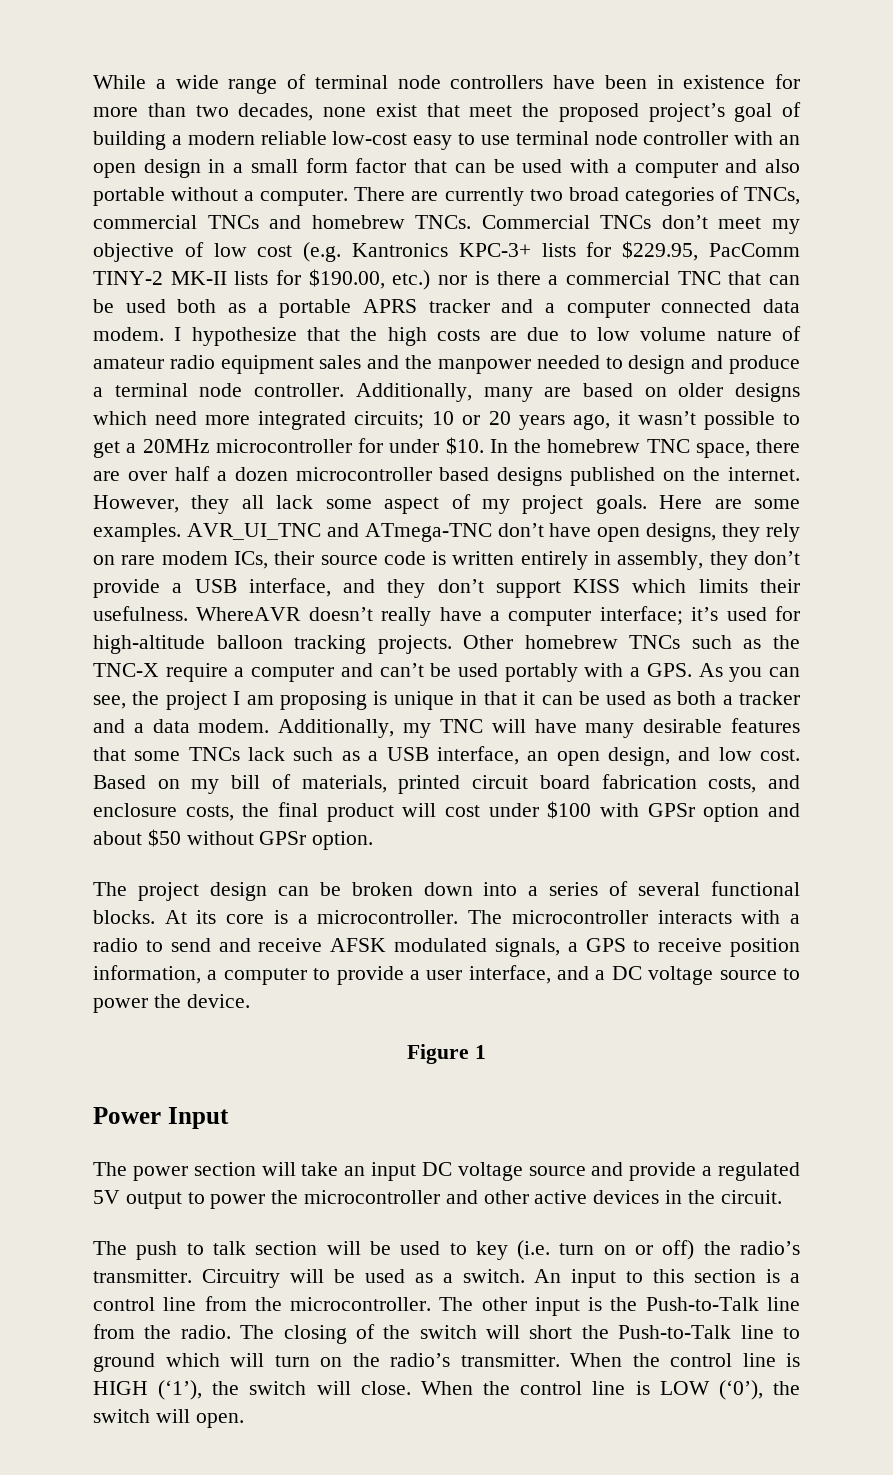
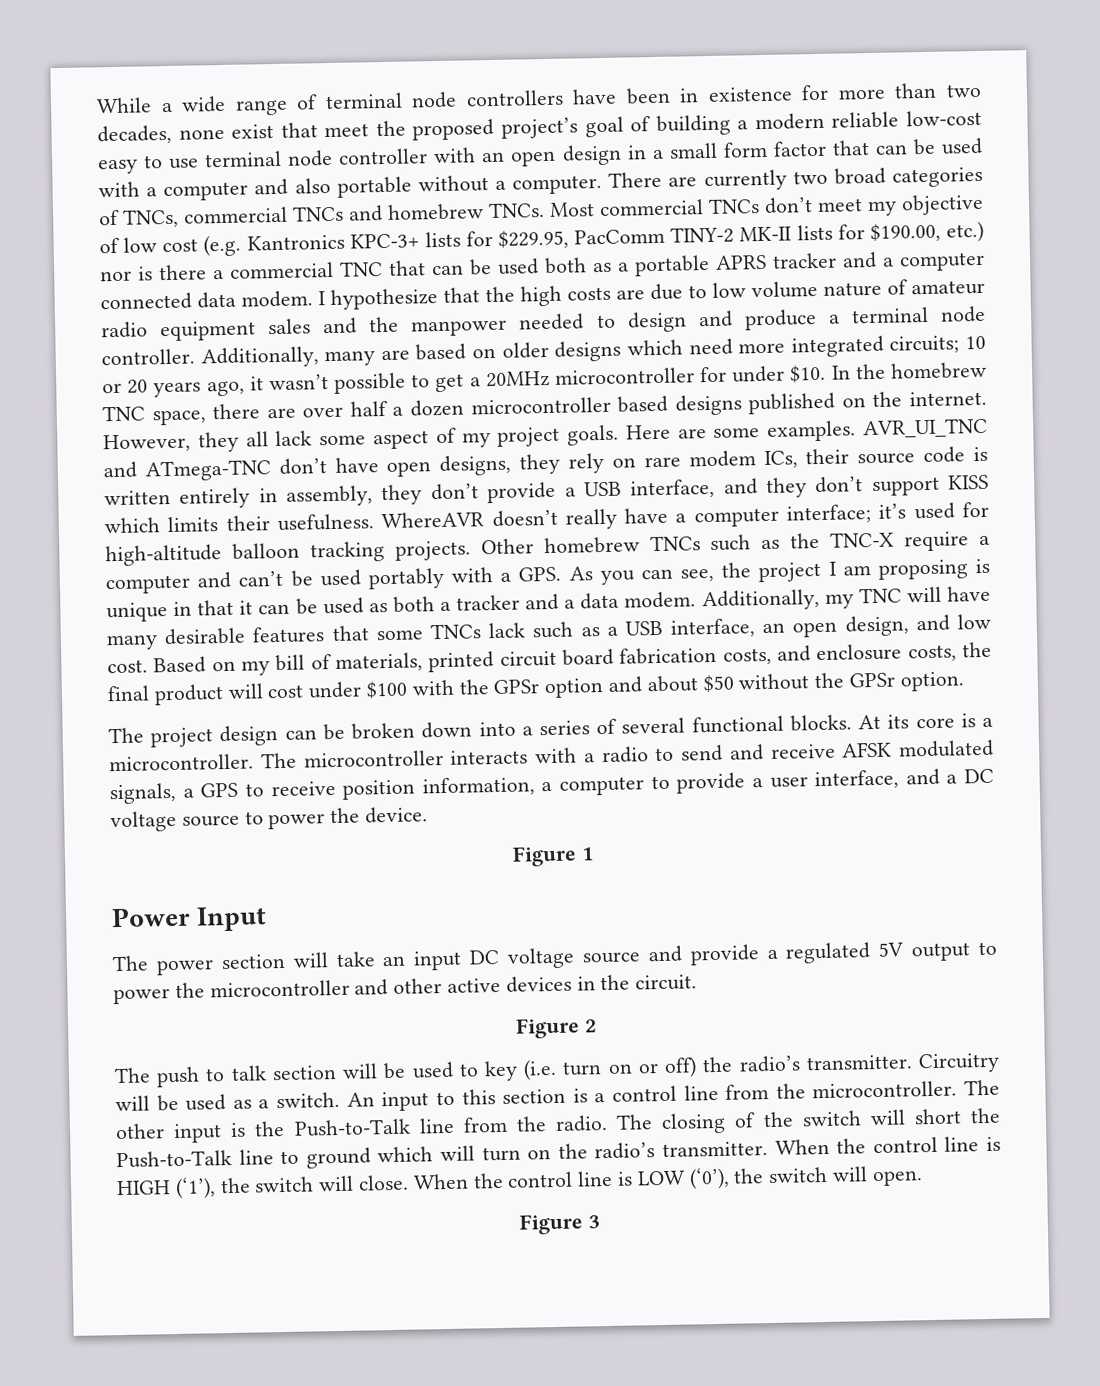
- Commercial TNCs don’t meet my objective of low cost (e.g. Kantronics KPC-3+ lists for $229.95, PacComm TINY-2 MK-II lists for $190.00, etc.) nor is there a commercial TNC that can be used both as a portable APRS tracker and a computer connected data modem.
+ Most commercial TNCs don’t meet my objective of low cost (e.g. Kantronics KPC-3+ lists for $229.95, PacComm TINY-2 MK-II lists for $190.00, etc.) nor is there a commercial TNC that can be used both as a portable APRS tracker and a computer connected data modem.
- Based on my bill of materials, printed circuit board fabrication costs, and enclosure costs, the final product will cost under $100 with GPSr option and about $50 without GPSr option.
+ Based on my bill of materials, printed circuit board fabrication costs, and enclosure costs, the final product will cost under $100 with the GPSr option and about $50 without the GPSr option.
+ Figure 2
+ Figure 3

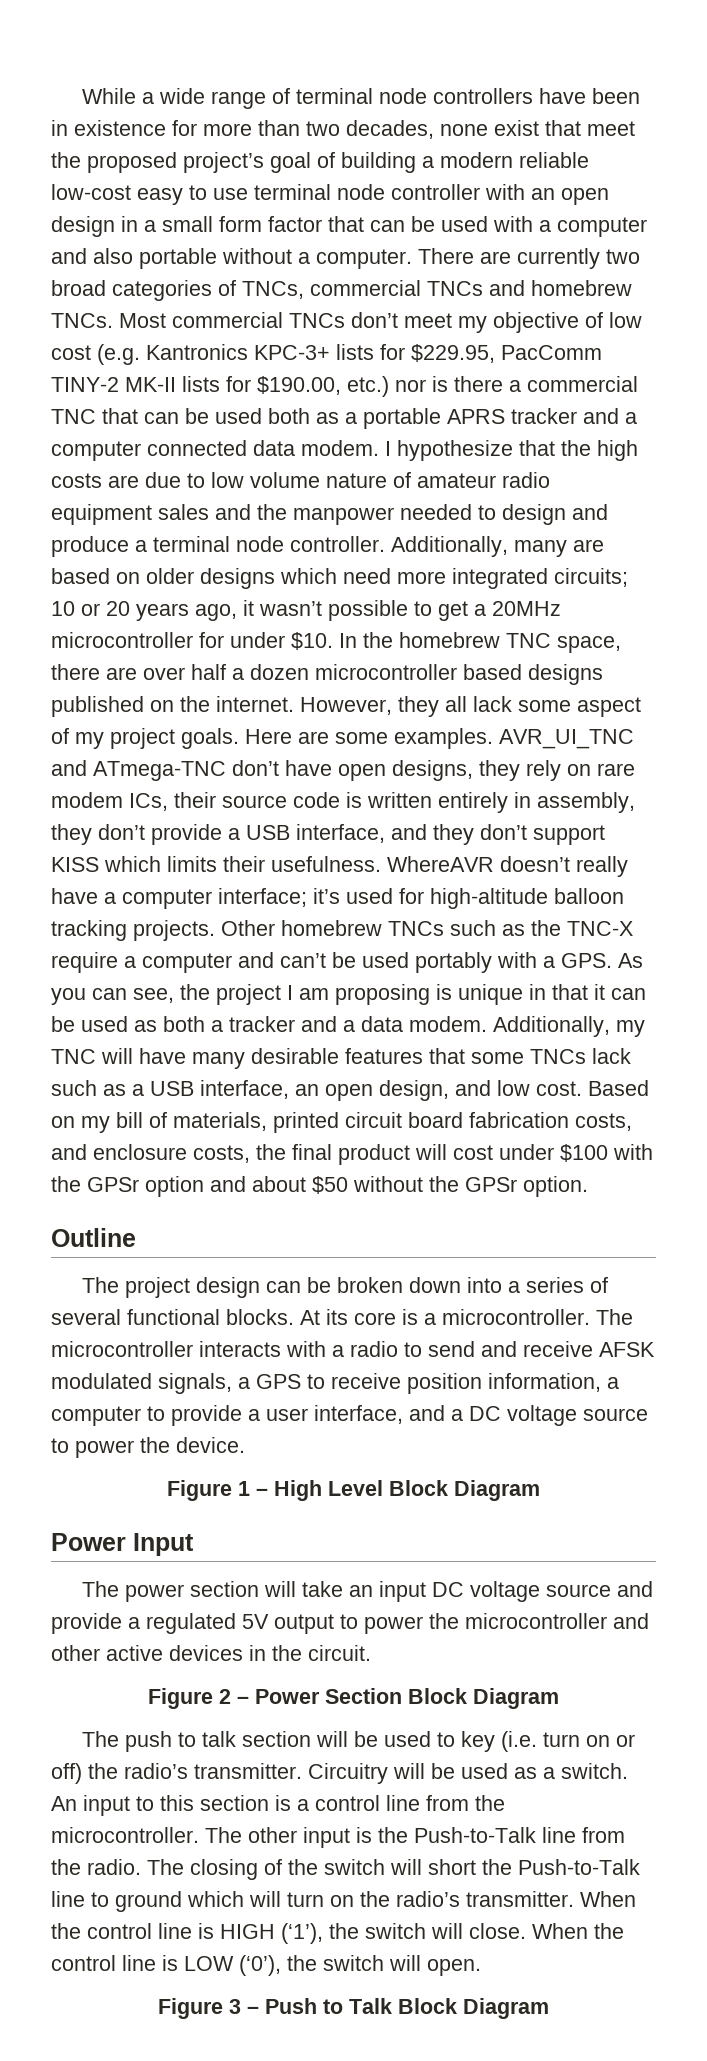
+ Outline
- Figure 1
+ Figure 1 – High Level Block Diagram
- Figure 2
+ Figure 2 – Power Section Block Diagram
- Figure 3
+ Figure 3 – Push to Talk Block Diagram

